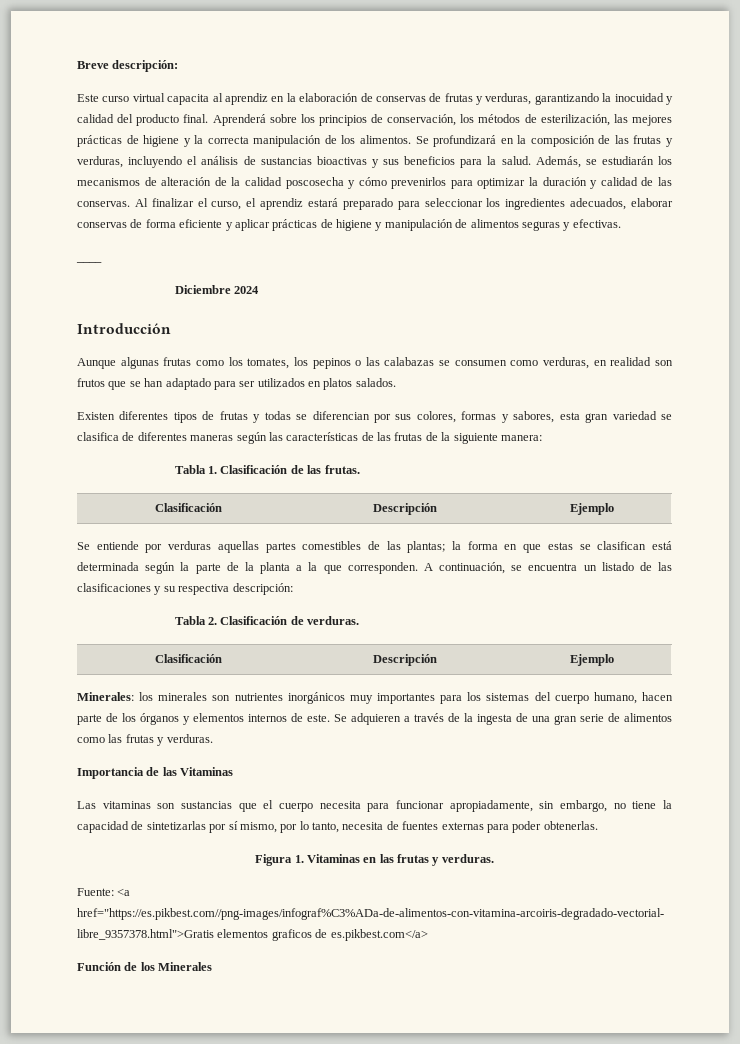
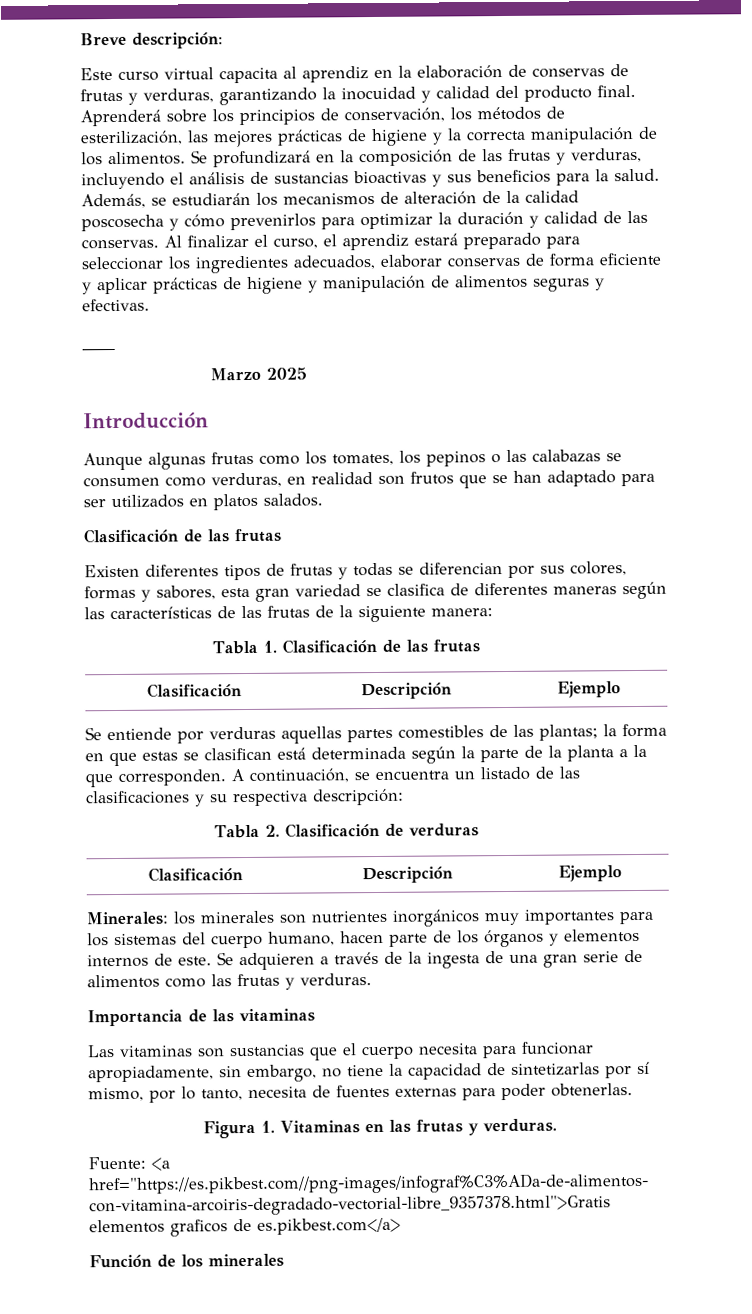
- Diciembre 2024
+ Marzo 2025
  Aunque algunas frutas como los tomates, los pepinos o las calabazas se consumen como verduras, en realidad son frutos que se han adaptado para ser utilizados en platos salados.
+ Clasificación de las frutas
- Tabla 1. Clasificación de las frutas.
+ Tabla 1. Clasificación de las frutas
- Tabla 2. Clasificación de verduras.
+ Tabla 2. Clasificación de verduras
- Importancia de las Vitaminas
+ Importancia de las vitaminas
- Función de los Minerales
+ Función de los minerales

